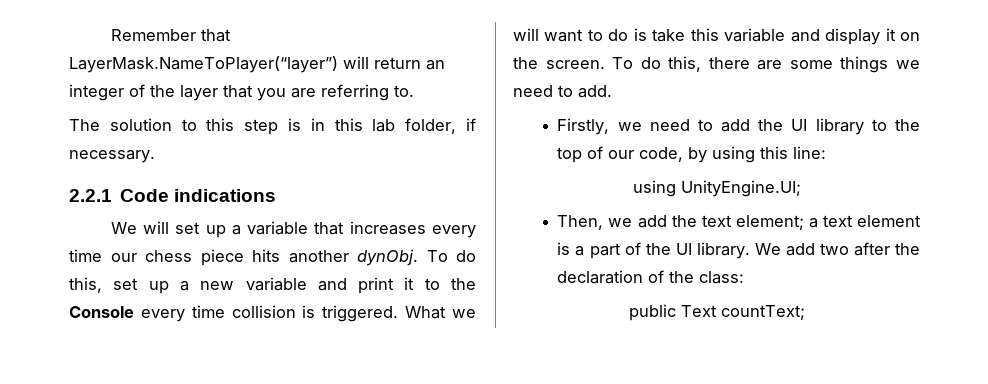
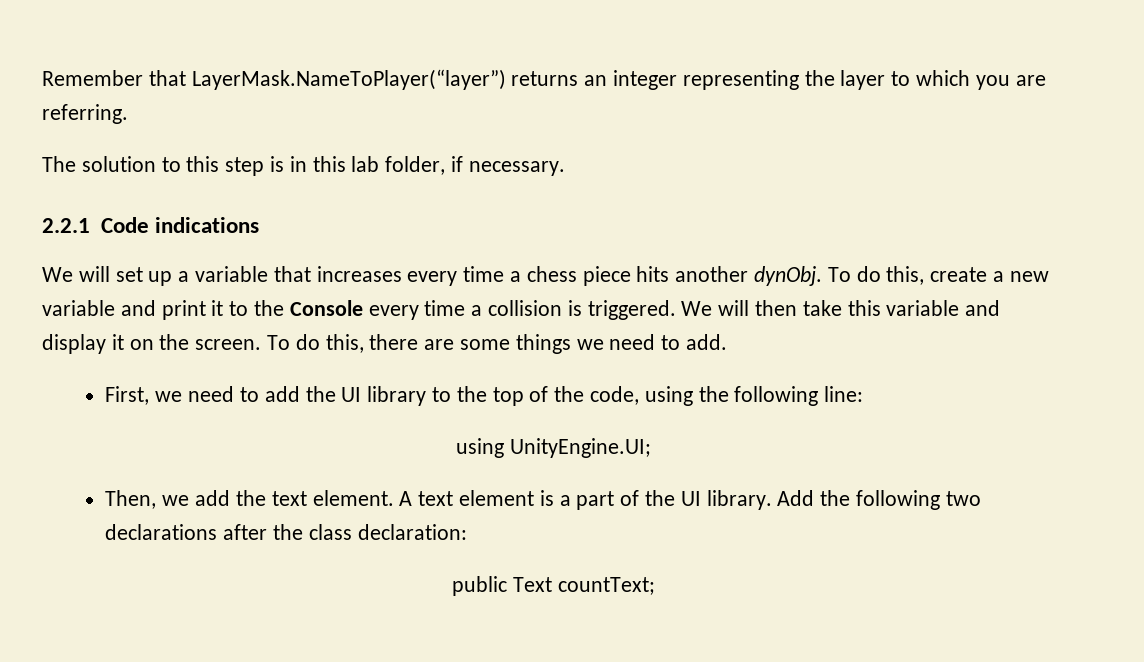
- Remember that LayerMask.NameToPlayer(“layer”) will return an integer of the layer that you are referring to.
+ Remember that LayerMask.NameToPlayer(“layer”) returns an integer representing the layer to which you are referring.
- We will set up a variable that increases every time our chess piece hits another dynObj.
+ We will set up a variable that increases every time a chess piece hits another dynObj.
- To do this, set up a new variable and print it to the Console every time collision is triggered.
+ To do this, create a new variable and print it to the Console every time a collision is triggered.
- What we will want to do is take this variable and display it on the screen.
+ We will then take this variable and display it on the screen.
- Firstly, we need to add the UI library to the top of our code, by using this line:
+ First, we need to add the UI library to the top of the code, using the following line:
- Then, we add the text element; a text element is a part of the UI library.
+ Then, we add the text element. A text element is a part of the UI library.
- We add two after the declaration of the class:
+ Add the following two declarations after the class declaration:

